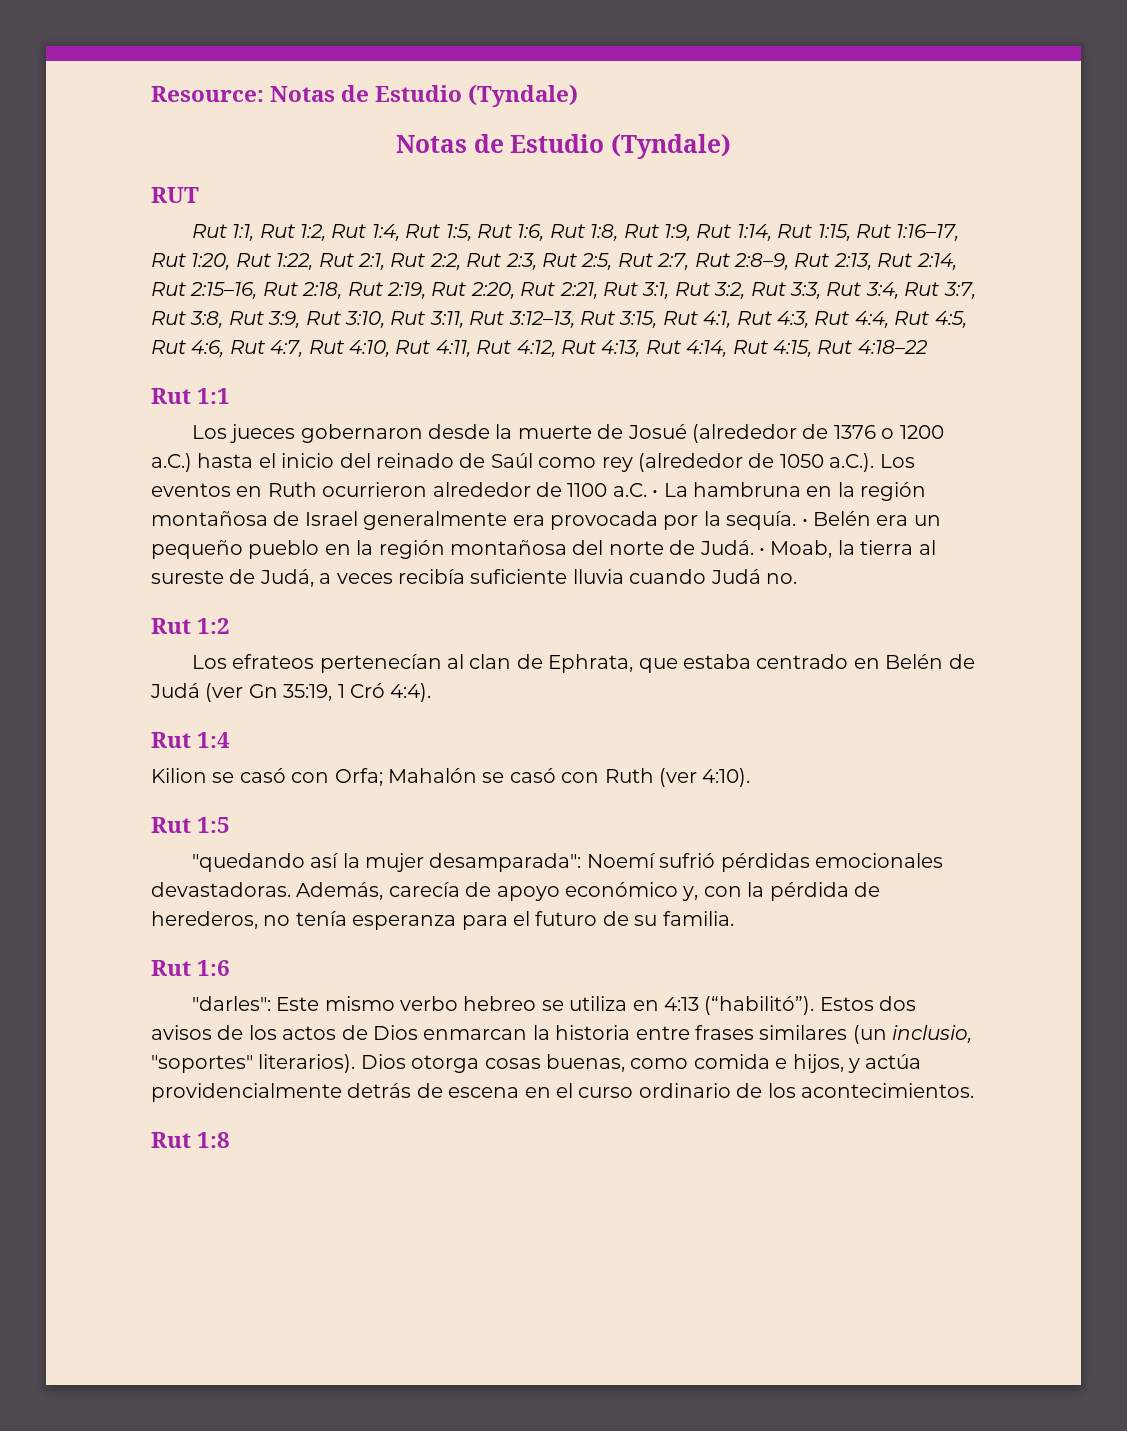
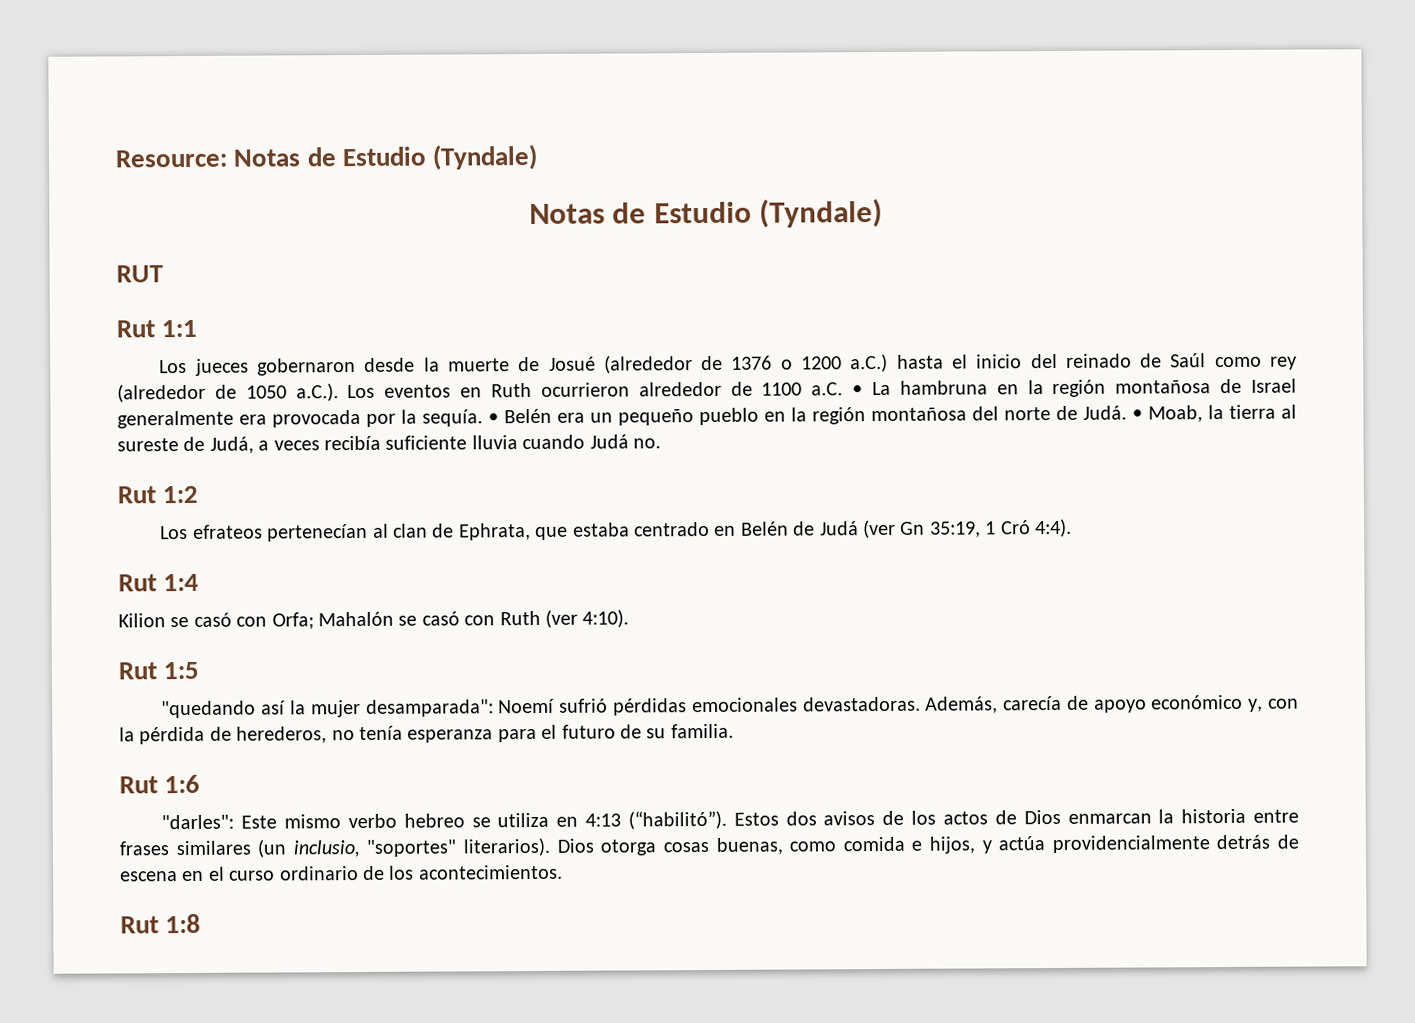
- Rut 1:1, Rut 1:2, Rut 1:4, Rut 1:5, Rut 1:6, Rut 1:8, Rut 1:9, Rut 1:14, Rut 1:15, Rut 1:16–17, Rut 1:20, Rut 1:22, Rut 2:1, Rut 2:2, Rut 2:3, Rut 2:5, Rut 2:7, Rut 2:8–9, Rut 2:13, Rut 2:14, Rut 2:15–16, Rut 2:18, Rut 2:19, Rut 2:20, Rut 2:21, Rut 3:1, Rut 3:2, Rut 3:3, Rut 3:4, Rut 3:7, Rut 3:8, Rut 3:9, Rut 3:10, Rut 3:11, Rut 3:12–13, Rut 3:15, Rut 4:1, Rut 4:3, Rut 4:4, Rut 4:5, Rut 4:6, Rut 4:7, Rut 4:10, Rut 4:11, Rut 4:12, Rut 4:13, Rut 4:14, Rut 4:15, Rut 4:18–22

